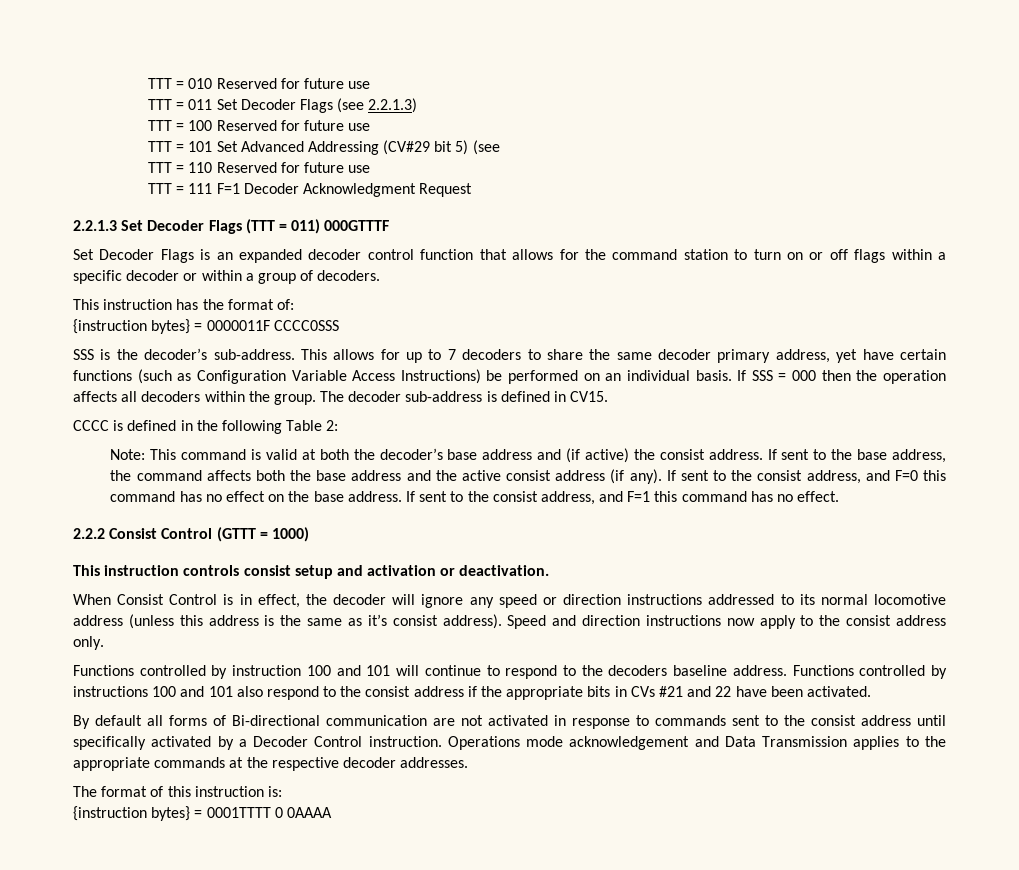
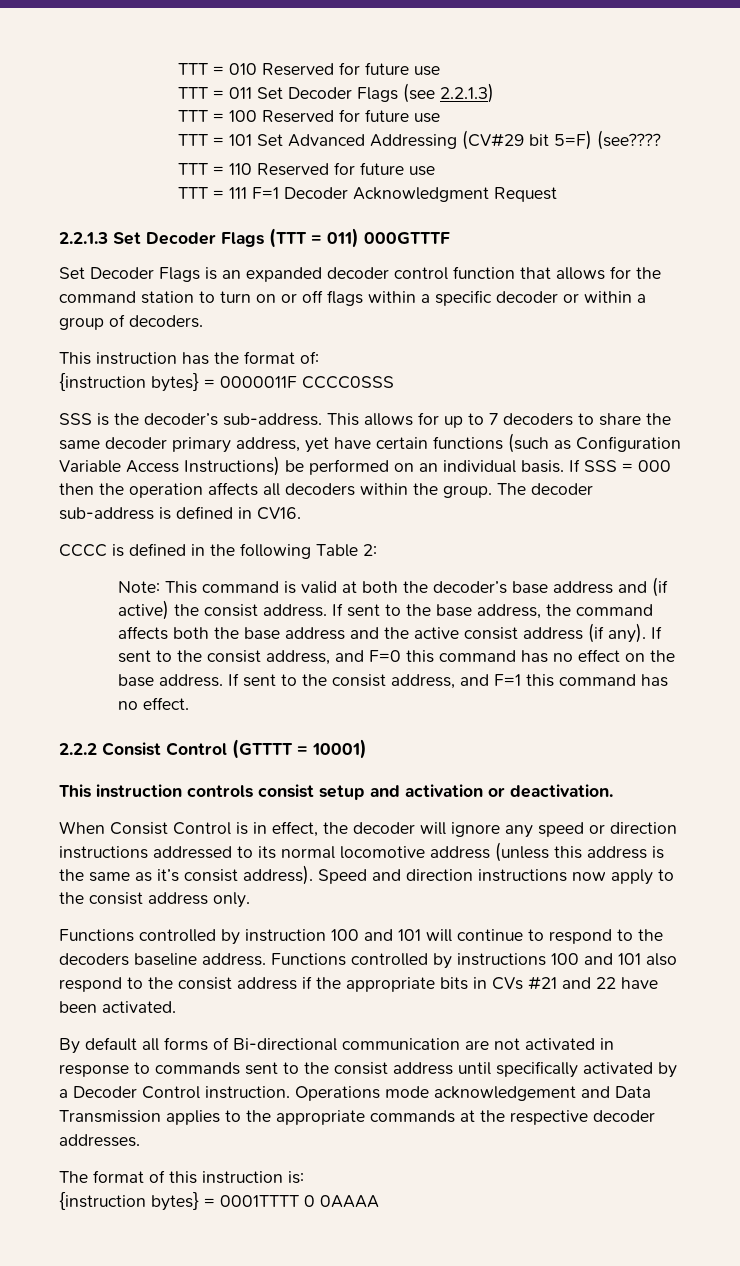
- TTT = 101 Set Advanced Addressing (CV#29 bit 5) (see
+ TTT = 101 Set Advanced Addressing (CV#29 bit 5=F) (see????
- The decoder sub-address is defined in CV15.
+ The decoder sub-address is defined in CV16.
- 2.2.2 Consist Control (GTTT = 1000)
+ 2.2.2 Consist Control (GTTTT = 10001)

